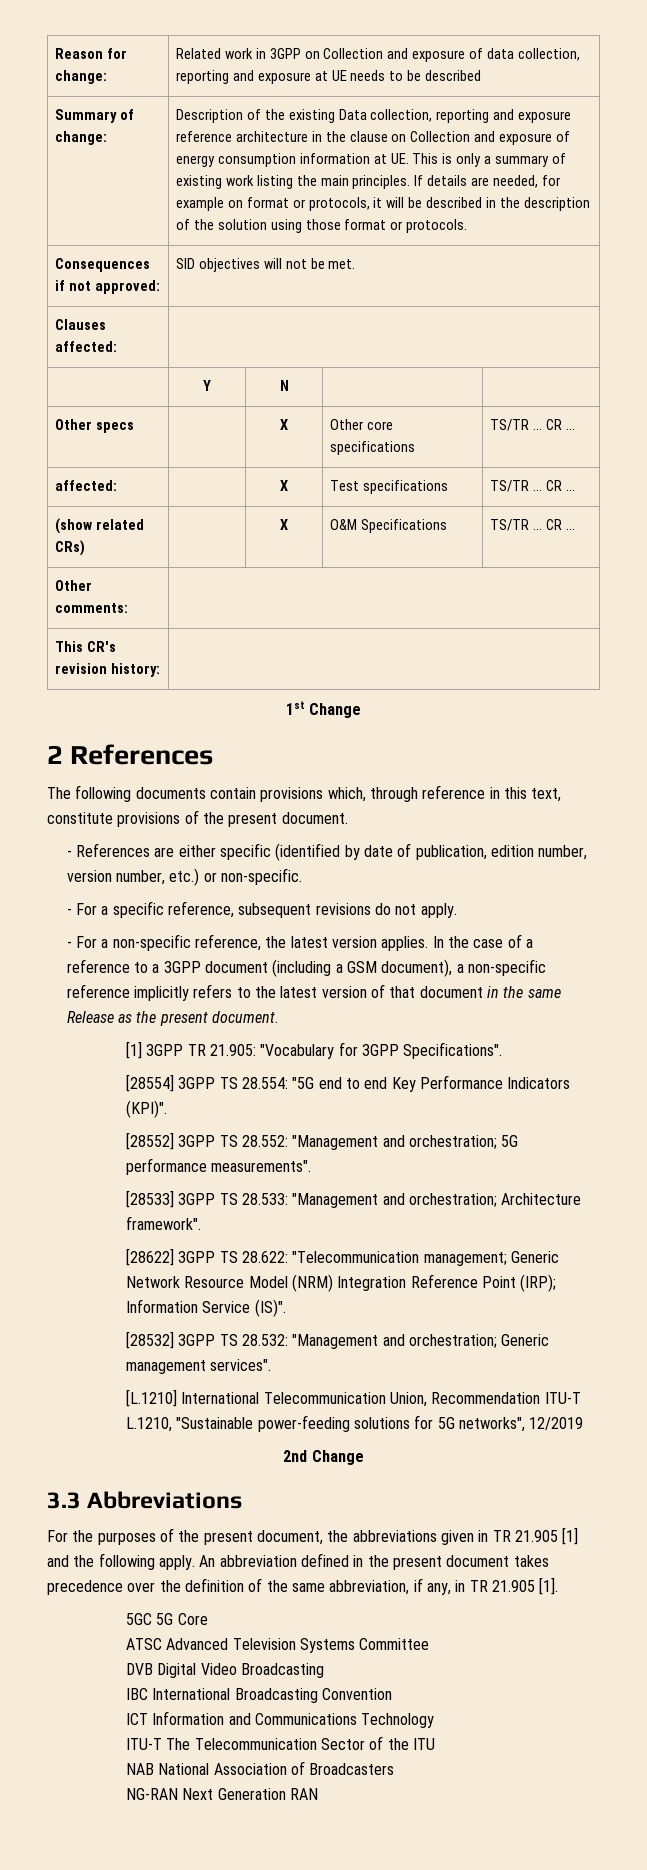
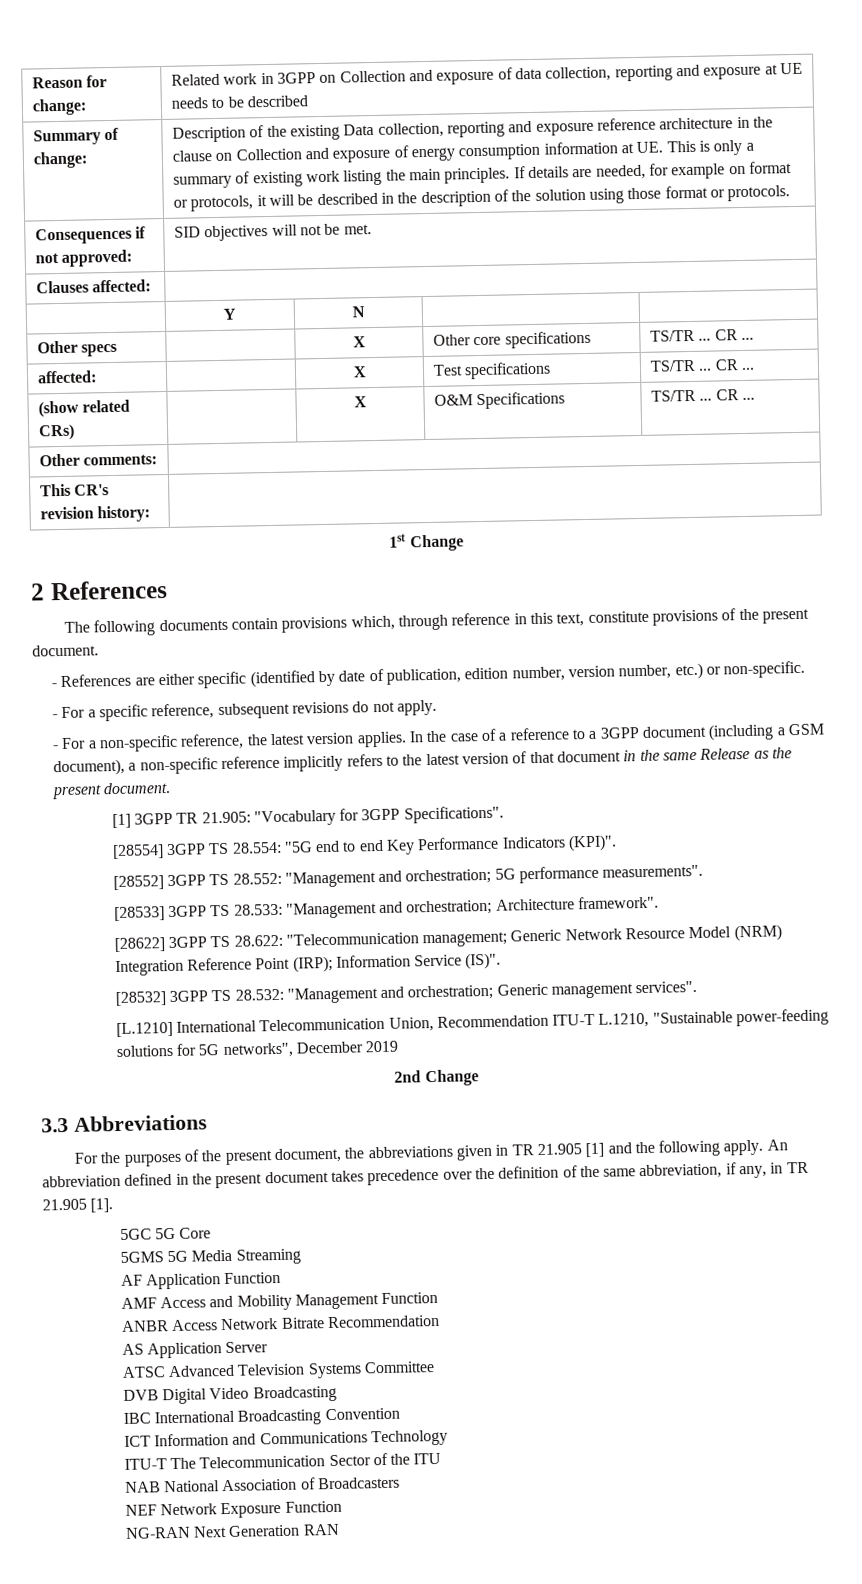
- [L.1210] International Telecommunication Union, Recommendation ITU-T L.1210, "Sustainable power-feeding solutions for 5G networks", 12/2019
+ [L.1210] International Telecommunication Union, Recommendation ITU-T L.1210, "Sustainable power-feeding solutions for 5G networks", December 2019
+ 5GMS 5G Media Streaming
+ AF Application Function
+ AMF Access and Mobility Management Function
+ ANBR Access Network Bitrate Recommendation
+ AS Application Server
+ NEF Network Exposure Function

